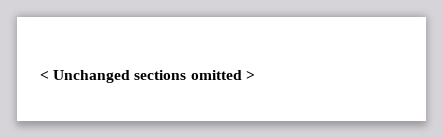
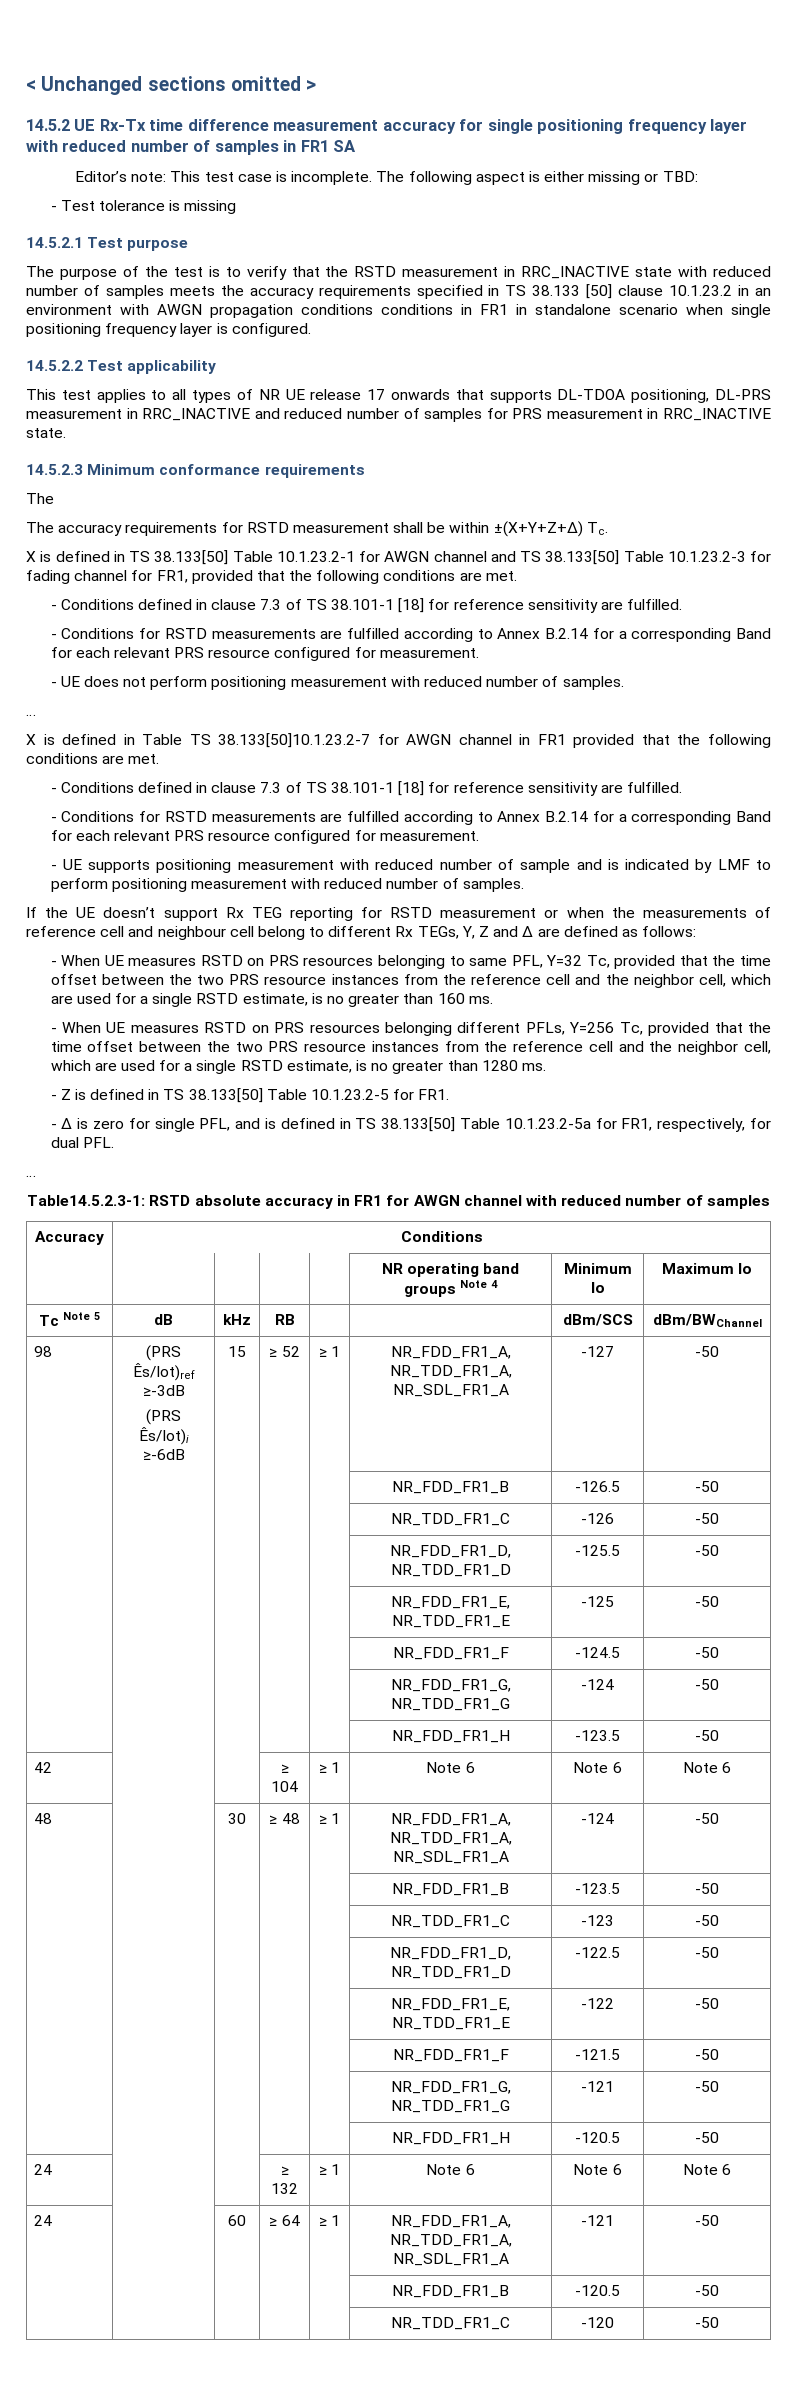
+ 14.5.2 UE Rx-Tx time difference measurement accuracy for single positioning frequency layer with reduced number of samples in FR1 SA
+ Editor’s note: This test case is incomplete. The following aspect is either missing or TBD:
+ - Test tolerance is missing
+ 14.5.2.1 Test purpose
+ The purpose of the test is to verify that the RSTD measurement in RRC_INACTIVE state with reduced number of samples meets the accuracy requirements specified in TS 38.133 [50] clause 10.1.23.2 in an environment with AWGN propagation conditions conditions in FR1 in standalone scenario when single positioning frequency layer is configured.
+ 14.5.2.2 Test applicability
+ This test applies to all types of NR UE release 17 onwards that supports DL-TDOA positioning, DL-PRS measurement in RRC_INACTIVE and reduced number of samples for PRS measurement in RRC_INACTIVE state.
+ 14.5.2.3 Minimum conformance requirements
+ The
+ The accuracy requirements for RSTD measurement shall be within ±(X+Y+Z+Δ) Tc.
+ X is defined in TS 38.133[50] Table 10.1.23.2-1 for AWGN channel and TS 38.133[50] Table 10.1.23.2-3 for fading channel for FR1, provided that the following conditions are met.
+ - Conditions defined in clause 7.3 of TS 38.101-1 [18] for reference sensitivity are fulfilled.
+ - Conditions for RSTD measurements are fulfilled according to Annex B.2.14 for a corresponding Band for each relevant PRS resource configured for measurement.
+ - UE does not perform positioning measurement with reduced number of samples.
+ …
+ X is defined in Table TS 38.133[50]10.1.23.2-7 for AWGN channel in FR1 provided that the following conditions are met.
+ - Conditions defined in clause 7.3 of TS 38.101-1 [18] for reference sensitivity are fulfilled.
+ - Conditions for RSTD measurements are fulfilled according to Annex B.2.14 for a corresponding Band for each relevant PRS resource configured for measurement.
+ - UE supports positioning measurement with reduced number of sample and is indicated by LMF to perform positioning measurement with reduced number of samples.
+ If the UE doesn’t support Rx TEG reporting for RSTD measurement or when the measurements of reference cell and neighbour cell belong to different Rx TEGs, Y, Z and Δ are defined as follows:
+ - When UE measures RSTD on PRS resources belonging to same PFL, Y=32 Tc, provided that the time offset between the two PRS resource instances from the reference cell and the neighbor cell, which are used for a single RSTD estimate, is no greater than 160 ms.
+ - When UE measures RSTD on PRS resources belonging different PFLs, Y=256 Tc, provided that the time offset between the two PRS resource instances from the reference cell and the neighbor cell, which are used for a single RSTD estimate, is no greater than 1280 ms.
+ - Z is defined in TS 38.133[50] Table 10.1.23.2-5 for FR1.
+ - Δ is zero for single PFL, and is defined in TS 38.133[50] Table 10.1.23.2-5a for FR1, respectively, for dual PFL.
+ …
+ Table14.5.2.3-1: RSTD absolute accuracy in FR1 for AWGN channel with reduced number of samples
+ Accuracy | Conditions
+ | | | | | NR operating band groups Note 4 | Minimum Io | Maximum Io
+ Tc Note 5 | dB | kHz | RB | | | dBm/SCS | dBm/BWChannel
+ 98 | (PRS Ês/Iot)ref ≥-3dB
+ (PRS Ês/Iot)i ≥-6dB | 15 | ≥ 52 | ≥ 1 | NR_FDD_FR1_A, NR_TDD_FR1_A, NR_SDL_FR1_A | -127 | -50
+ | | | | | NR_FDD_FR1_B | -126.5 | -50
+ | | | | | NR_TDD_FR1_C | -126 | -50
+ | | | | | NR_FDD_FR1_D, NR_TDD_FR1_D | -125.5 | -50
+ | | | | | NR_FDD_FR1_E, NR_TDD_FR1_E | -125 | -50
+ | | | | | NR_FDD_FR1_F | -124.5 | -50
+ | | | | | NR_FDD_FR1_G, NR_TDD_FR1_G | -124 | -50
+ | | | | | NR_FDD_FR1_H | -123.5 | -50
+ 42 | | | ≥ 104 | ≥ 1 | Note 6 | Note 6 | Note 6
+ 48 | | 30 | ≥ 48 | ≥ 1 | NR_FDD_FR1_A, NR_TDD_FR1_A, NR_SDL_FR1_A | -124 | -50
+ | | | | | NR_FDD_FR1_B | -123.5 | -50
+ | | | | | NR_TDD_FR1_C | -123 | -50
+ | | | | | NR_FDD_FR1_D, NR_TDD_FR1_D | -122.5 | -50
+ | | | | | NR_FDD_FR1_E, NR_TDD_FR1_E | -122 | -50
+ | | | | | NR_FDD_FR1_F | -121.5 | -50
+ | | | | | NR_FDD_FR1_G, NR_TDD_FR1_G | -121 | -50
+ | | | | | NR_FDD_FR1_H | -120.5 | -50
+ 24 | | | ≥ 132 | ≥ 1 | Note 6 | Note 6 | Note 6
+ 24 | | 60 | ≥ 64 | ≥ 1 | NR_FDD_FR1_A, NR_TDD_FR1_A, NR_SDL_FR1_A | -121 | -50
+ | | | | | NR_FDD_FR1_B | -120.5 | -50
+ | | | | | NR_TDD_FR1_C | -120 | -50

